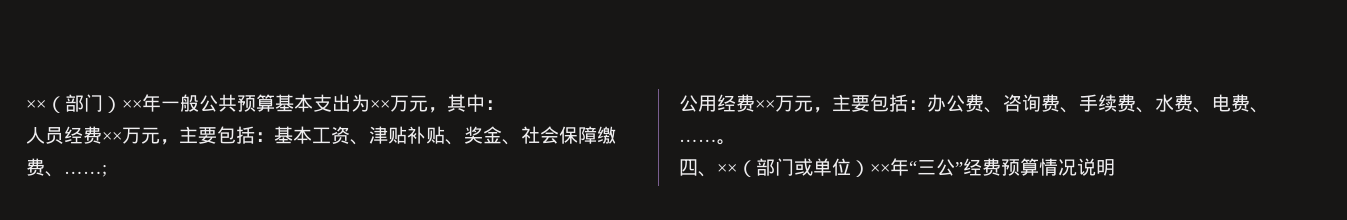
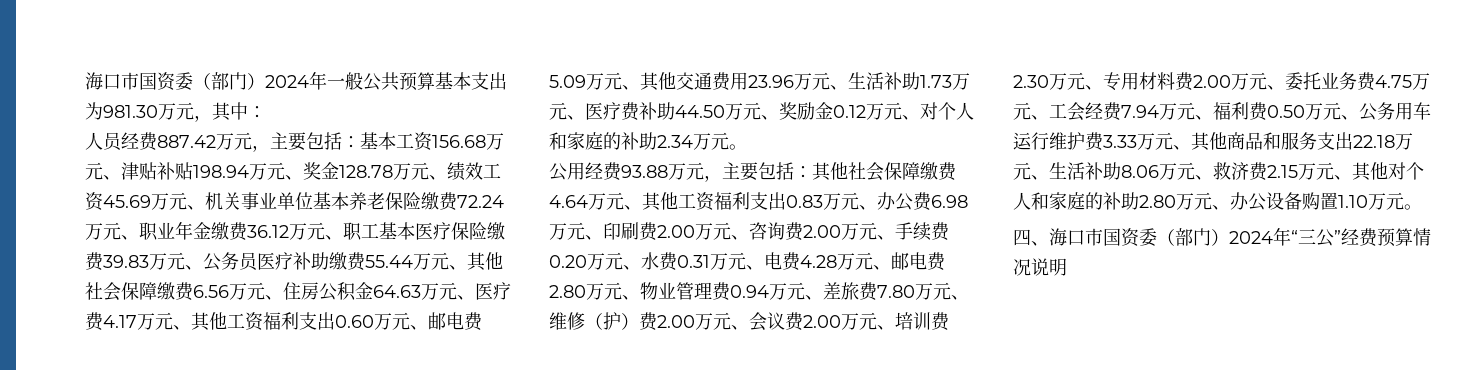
- ××（部门）××年一般公共预算基本支出为××万元，其中：
+ 海口市国资委（部门）2024年一般公共预算基本支出为981.30万元，其中：
- 人员经费××万元，主要包括：基本工资、津贴补贴、奖金、社会保障缴费、……;
+ 人员经费887.42万元，主要包括：基本工资156.68万元、津贴补贴198.94万元、奖金128.78万元、绩效工资45.69万元、机关事业单位基本养老保险缴费72.24万元、职业年金缴费36.12万元、职工基本医疗保险缴费39.83万元、公务员医疗补助缴费55.44万元、其他社会保障缴费6.56万元、住房公积金64.63万元、医疗费4.17万元、其他工资福利支出0.60万元、邮电费5.09万元、其他交通费用23.96万元、生活补助1.73万元、医疗费补助44.50万元、奖励金0.12万元、对个人和家庭的补助2.34万元。
- 公用经费××万元，主要包括：办公费、咨询费、手续费、水费、电费、……。
- 四、××（部门或单位）××年“三公”经费预算情况说明
+ 公用经费93.88万元，主要包括：其他社会保障缴费4.64万元、其他工资福利支出0.83万元、办公费6.98万元、印刷费2.00万元、咨询费2.00万元、手续费0.20万元、水费0.31万元、电费4.28万元、邮电费2.80万元、物业管理费0.94万元、差旅费7.80万元、维修（护）费2.00万元、会议费2.00万元、培训费2.30万元、专用材料费2.00万元、委托业务费4.75万元、工会经费7.94万元、福利费0.50万元、公务用车运行维护费3.33万元、其他商品和服务支出22.18万元、生活补助8.06万元、救济费2.15万元、其他对个人和家庭的补助2.80万元、办公设备购置1.10万元。
+ 四、海口市国资委（部门）2024年“三公”经费预算情况说明

